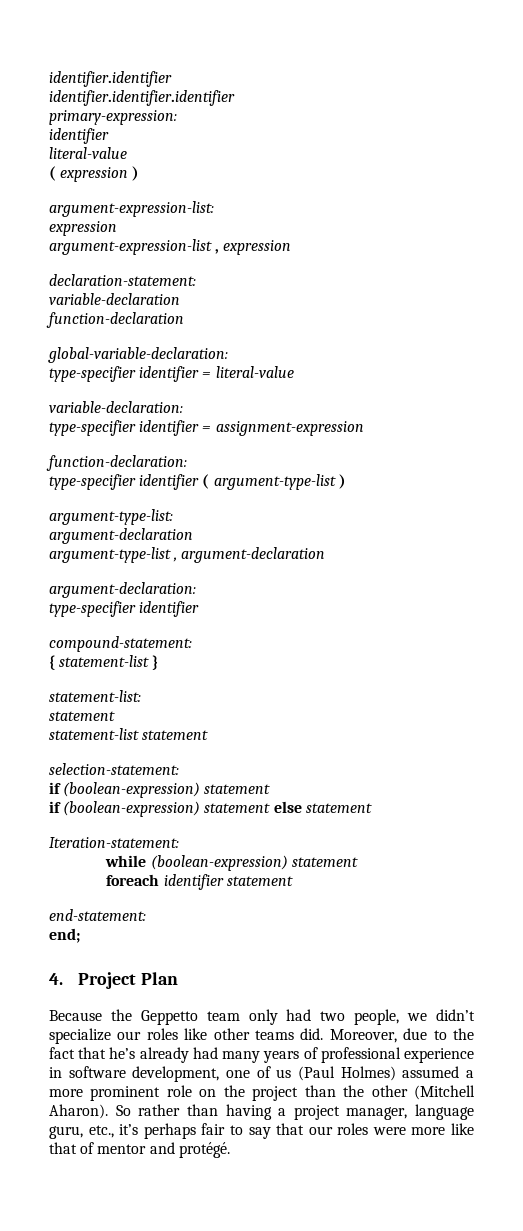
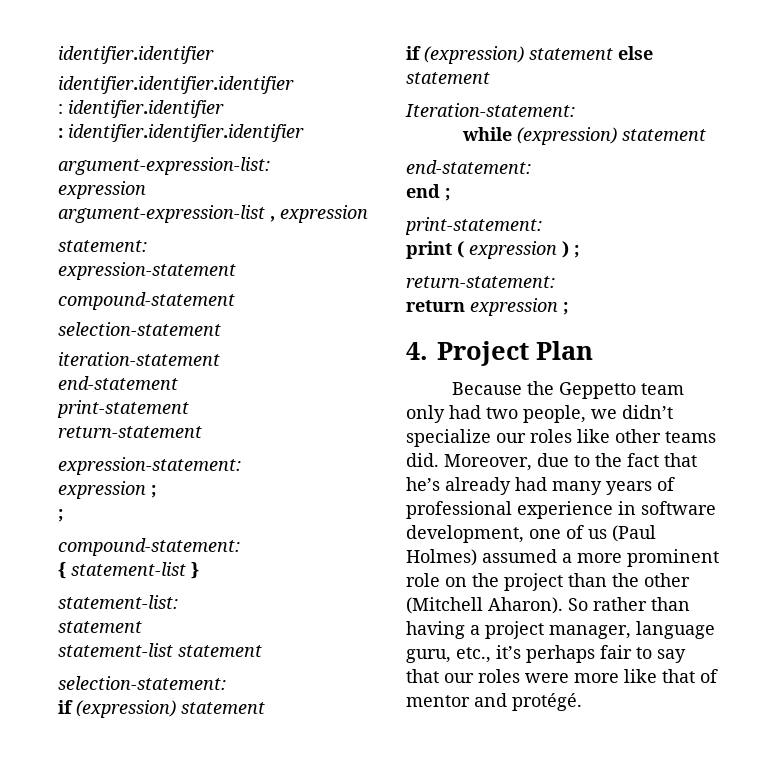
- primary-expression:
- identifier
- literal-value
- ( expression )
+ : identifier.identifier
+ : identifier.identifier.identifier
- declaration-statement:
- variable-declaration
- function-declaration
- global-variable-declaration:
- type-specifier identifier = literal-value
- variable-declaration:
- type-specifier identifier = assignment-expression
- function-declaration:
- type-specifier identifier ( argument-type-list )
- argument-type-list:
- argument-declaration
- argument-type-list , argument-declaration
- argument-declaration:
- type-specifier identifier
+ statement:
+ expression-statement
+ compound-statement
+ selection-statement
+ iteration-statement
+ end-statement
+ print-statement
+ return-statement
+ expression-statement:
+ expression ;
+ ;
  selection-statement:
- if (boolean-expression) statement
+ if (expression) statement
- if (boolean-expression) statement else statement
+ if (expression) statement else statement
- while (boolean-expression) statement
- foreach identifier statement
+ while (expression) statement
  end-statement:
- end;
+ end ;
+ print-statement:
+ print ( expression ) ;
+ return-statement:
+ return expression ;

